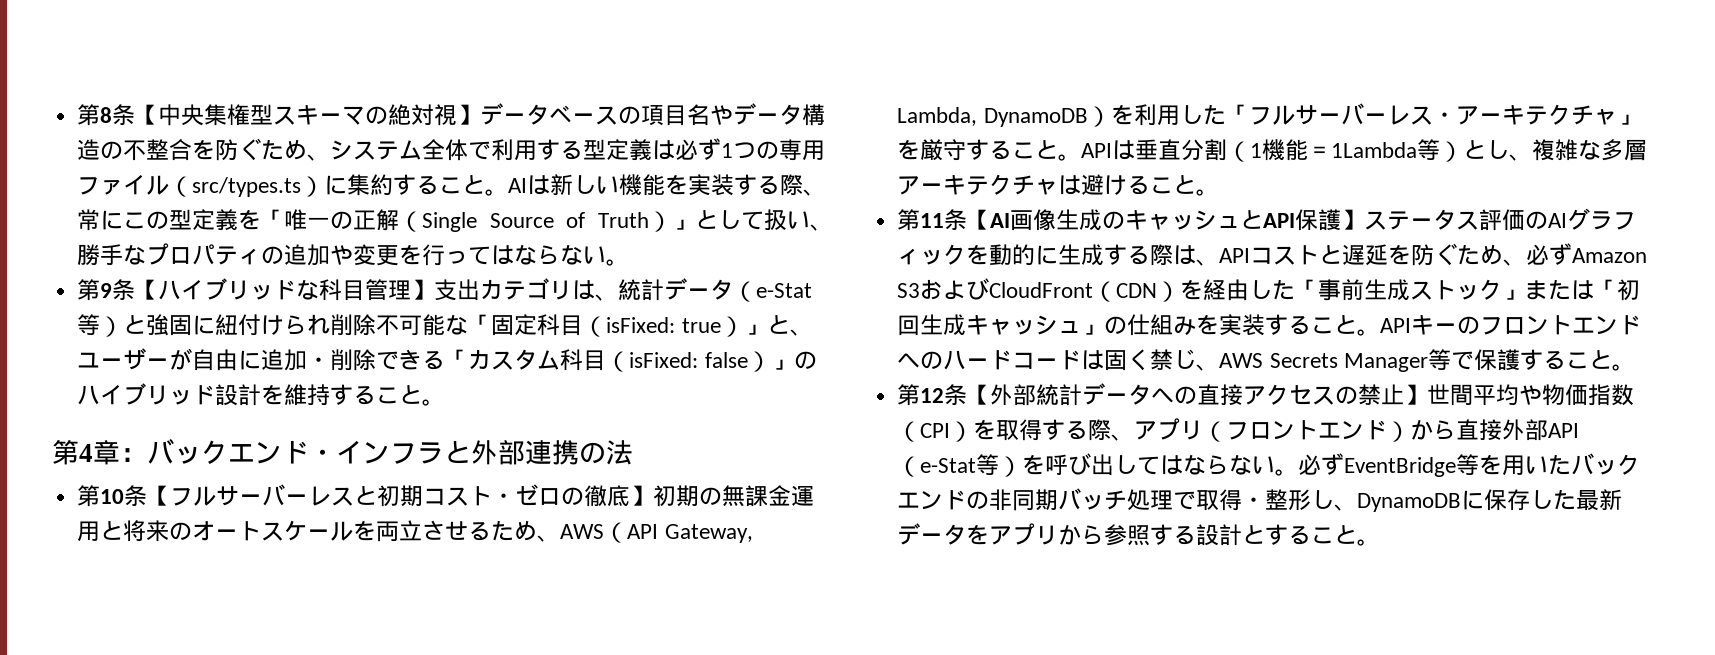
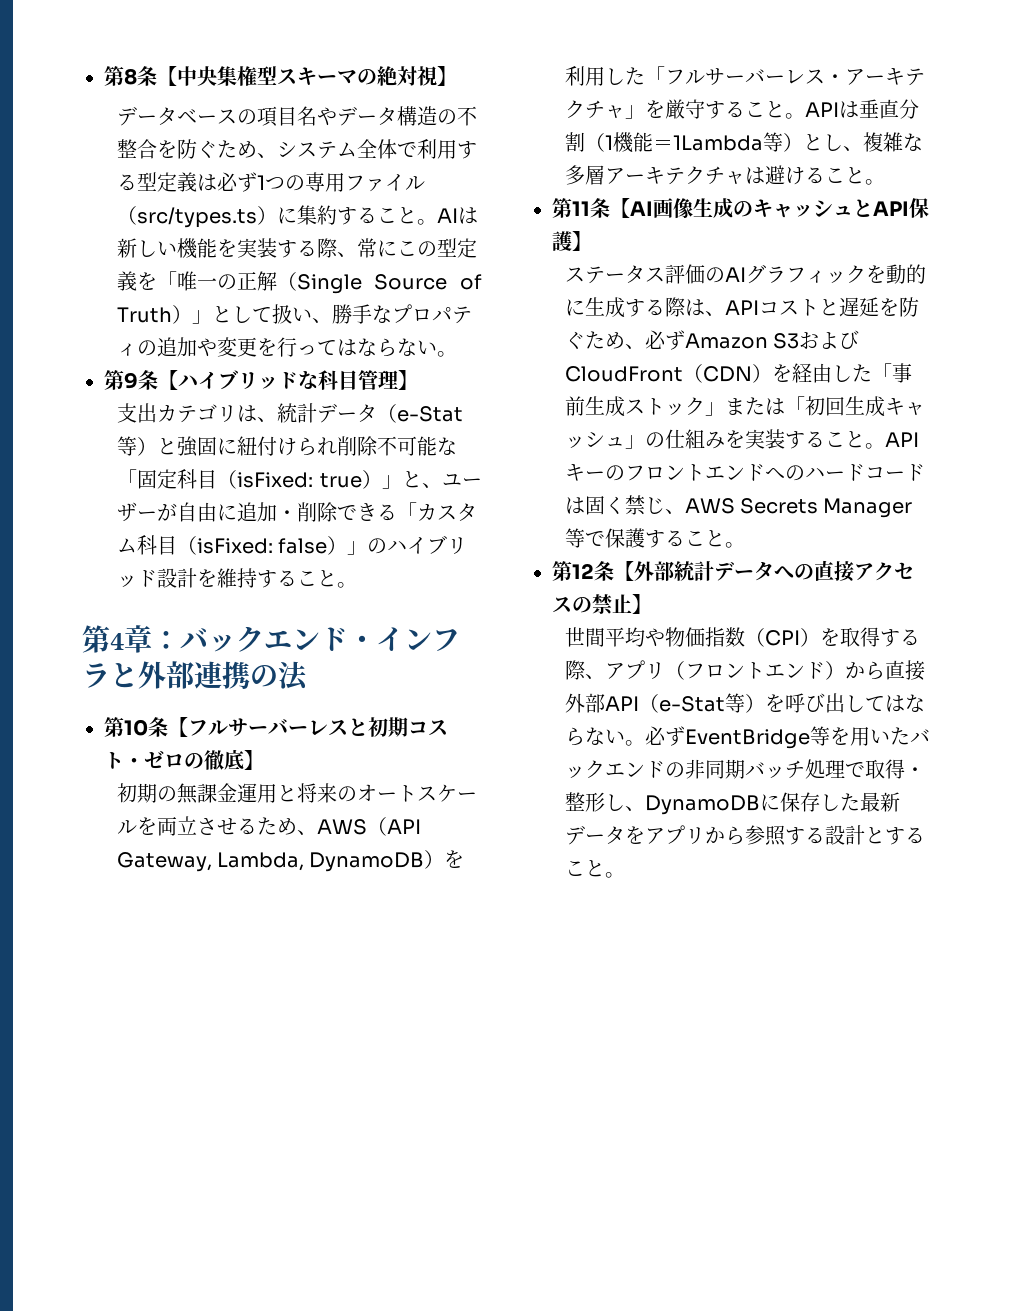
- 第8条【中央集権型スキーマの絶対視】データベースの項目名やデータ構造の不整合を防ぐため、システム全体で利用する型定義は必ず1つの専用ファイル（src/types.ts）に集約すること。
+ 第8条【中央集権型スキーマの絶対視】
+ データベースの項目名やデータ構造の不整合を防ぐため、システム全体で利用する型定義は必ず1つの専用ファイル（src/types.ts）に集約すること。
- 第9条【ハイブリッドな科目管理】支出カテゴリは、統計データ（e-Stat等）と強固に紐付けられ削除不可能な「固定科目（isFixed: true）」と、ユーザーが自由に追加・削除できる「カスタム科目（isFixed: false）」のハイブリッド設計を維持すること。
+ 第9条【ハイブリッドな科目管理】
+ 支出カテゴリは、統計データ（e-Stat等）と強固に紐付けられ削除不可能な「固定科目（isFixed: true）」と、ユーザーが自由に追加・削除できる「カスタム科目（isFixed: false）」のハイブリッド設計を維持すること。
- 第10条【フルサーバーレスと初期コスト・ゼロの徹底】初期の無課金運用と将来のオートスケールを両立させるため、AWS（API Gateway, Lambda, DynamoDB）を利用した「フルサーバーレス・アーキテクチャ」を厳守すること。
+ 第10条【フルサーバーレスと初期コスト・ゼロの徹底】
+ 初期の無課金運用と将来のオートスケールを両立させるため、AWS（API Gateway, Lambda, DynamoDB）を利用した「フルサーバーレス・アーキテクチャ」を厳守すること。
- 第11条【AI画像生成のキャッシュとAPI保護】ステータス評価のAIグラフィックを動的に生成する際は、APIコストと遅延を防ぐため、必ずAmazon S3およびCloudFront（CDN）を経由した「事前生成ストック」または「初回生成キャッシュ」の仕組みを実装すること。
+ 第11条【AI画像生成のキャッシュとAPI保護】
+ ステータス評価のAIグラフィックを動的に生成する際は、APIコストと遅延を防ぐため、必ずAmazon S3およびCloudFront（CDN）を経由した「事前生成ストック」または「初回生成キャッシュ」の仕組みを実装すること。
- 第12条【外部統計データへの直接アクセスの禁止】世間平均や物価指数（CPI）を取得する際、アプリ（フロントエンド）から直接外部API（e-Stat等）を呼び出してはならない。
+ 第12条【外部統計データへの直接アクセスの禁止】
+ 世間平均や物価指数（CPI）を取得する際、アプリ（フロントエンド）から直接外部API（e-Stat等）を呼び出してはならない。

